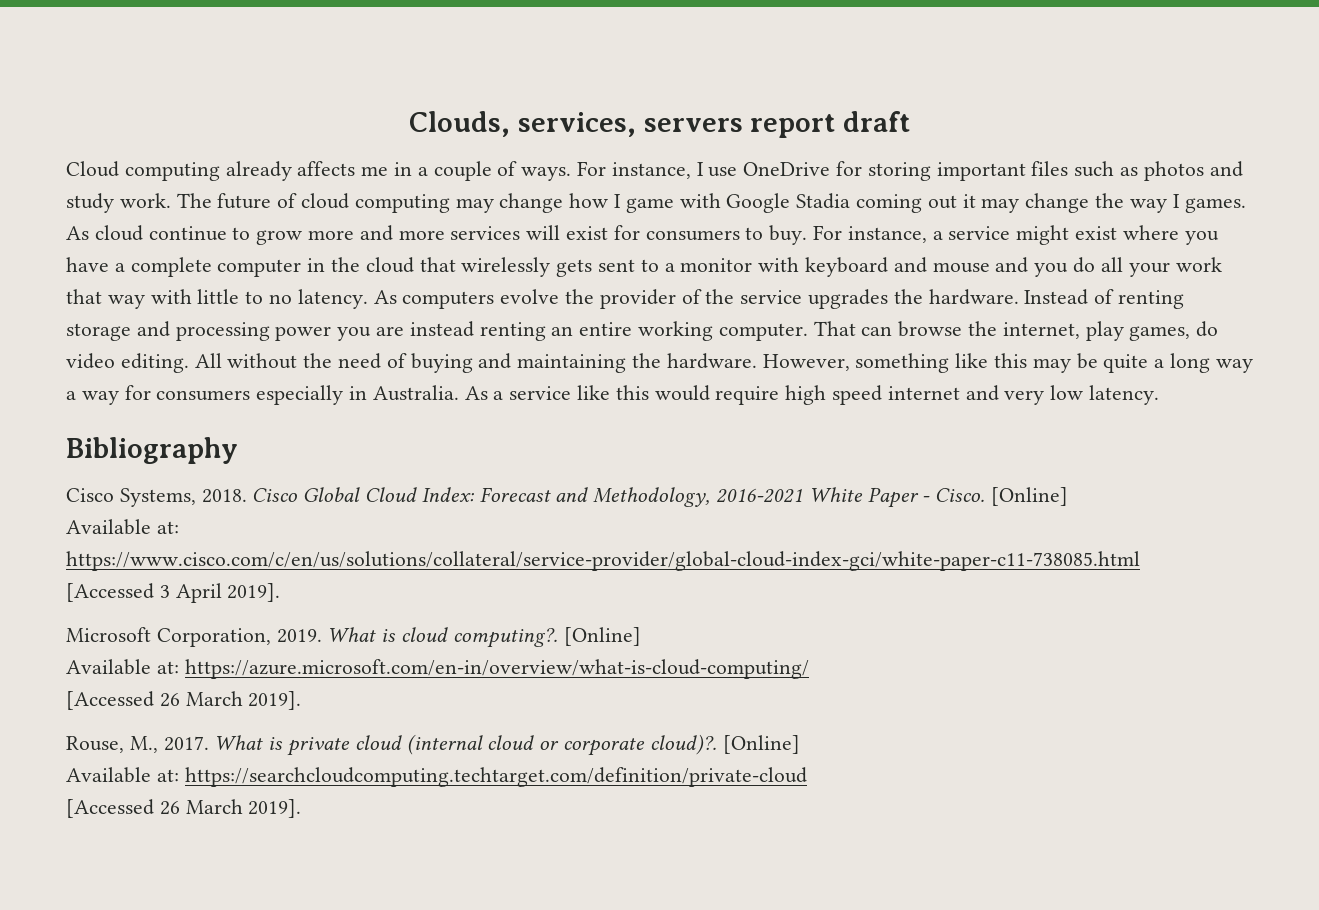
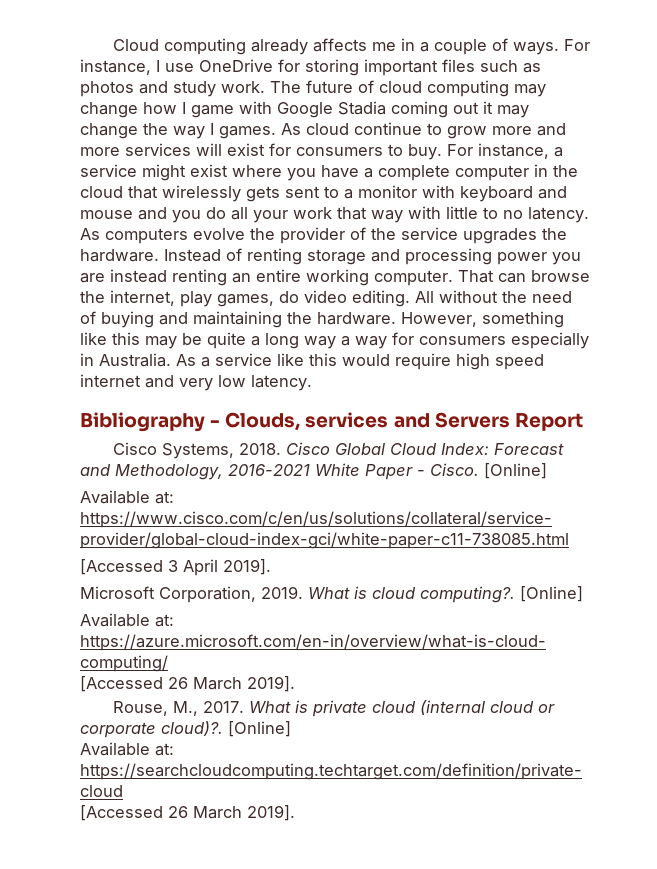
- Clouds, services, servers report draft
- Bibliography
+ Bibliography - Clouds, services and Servers Report

